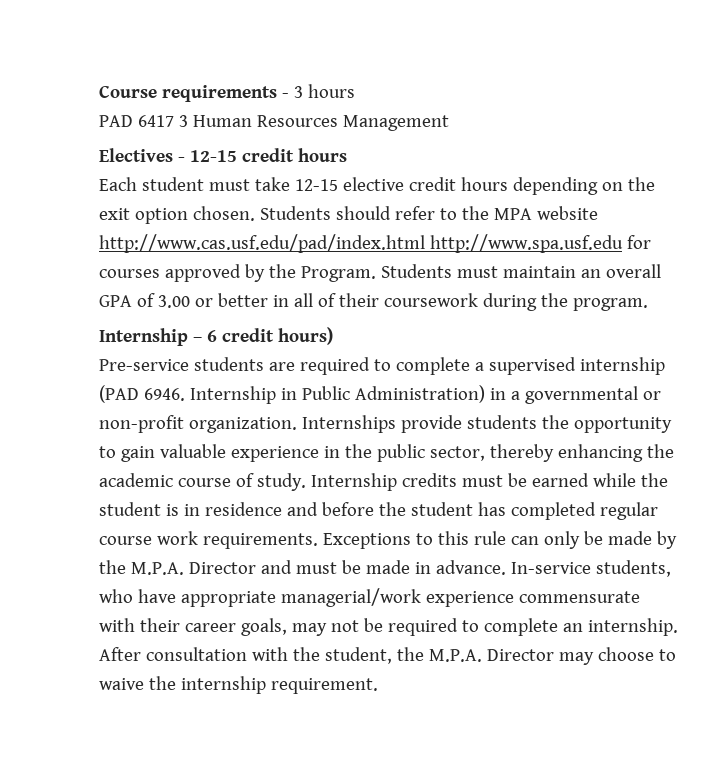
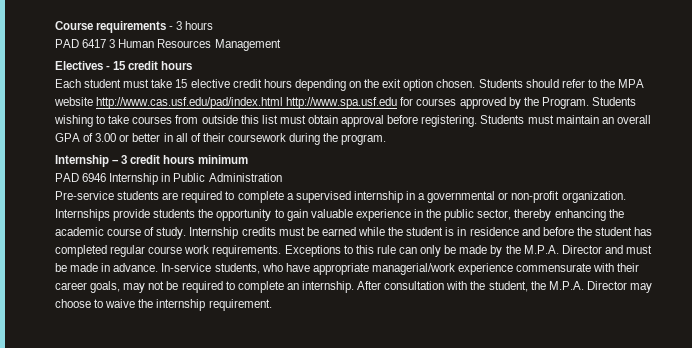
- Electives - 12-15 credit hours
+ Electives - 15 credit hours
- Each student must take 12-15 elective credit hours depending on the exit option chosen.
+ Each student must take 15 elective credit hours depending on the exit option chosen.
- Students must maintain an overall GPA of 3.00 or better in all of their coursework during the program.
+ Students wishing to take courses from outside this list must obtain approval before registering. Students must maintain an overall GPA of 3.00 or better in all of their coursework during the program.
- Internship – 6 credit hours)
+ Internship – 3 credit hours minimum
+ PAD 6946 Internship in Public Administration
- Pre-service students are required to complete a supervised internship (PAD 6946. Internship in Public Administration) in a governmental or non-profit organization.
+ Pre-service students are required to complete a supervised internship in a governmental or non-profit organization.

